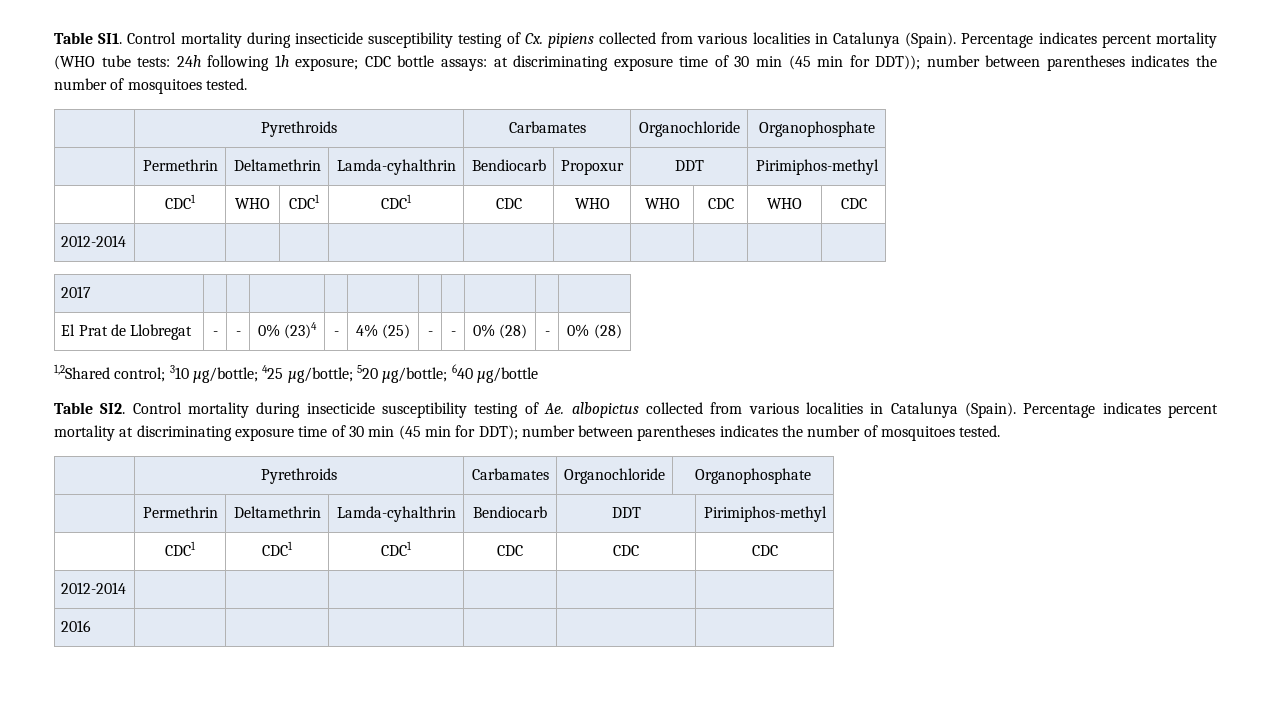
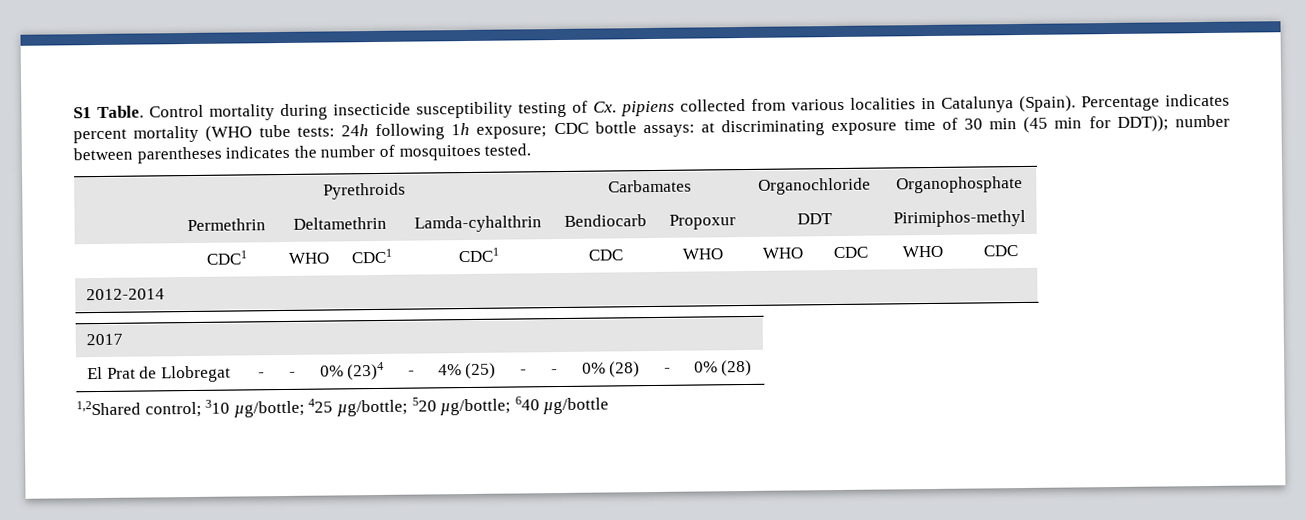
- Table SI1. Control mortality during insecticide susceptibility testing of Cx. pipiens collected from various localities in Catalunya (Spain).
+ S1 Table. Control mortality during insecticide susceptibility testing of Cx. pipiens collected from various localities in Catalunya (Spain).
- Table SI2. Control mortality during insecticide susceptibility testing of Ae. albopictus collected from various localities in Catalunya (Spain). Percentage indicates percent mortality at discriminating exposure time of 30 min (45 min for DDT); number between parentheses indicates the number of mosquitoes tested.
- | Pyrethroids | Carbamates | Organochloride | Organophosphate
- | Permethrin | Deltamethrin | Lamda-cyhalthrin | Bendiocarb | DDT | Pirimiphos-methyl
- | CDC1 | CDC1 | CDC1 | CDC | CDC | CDC
- 2012-2014 | | | | | |
- 2016 | | | | | |

